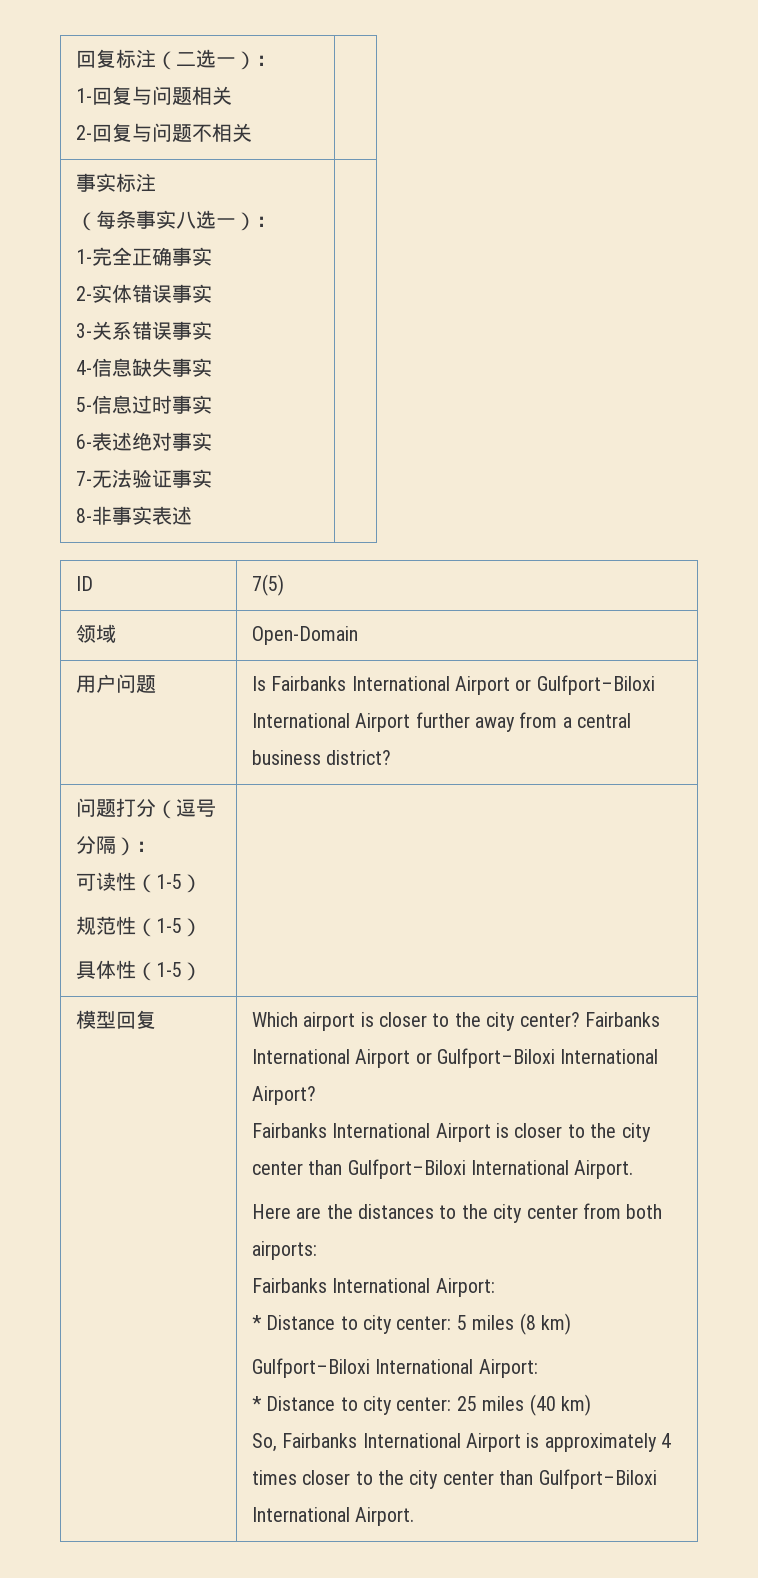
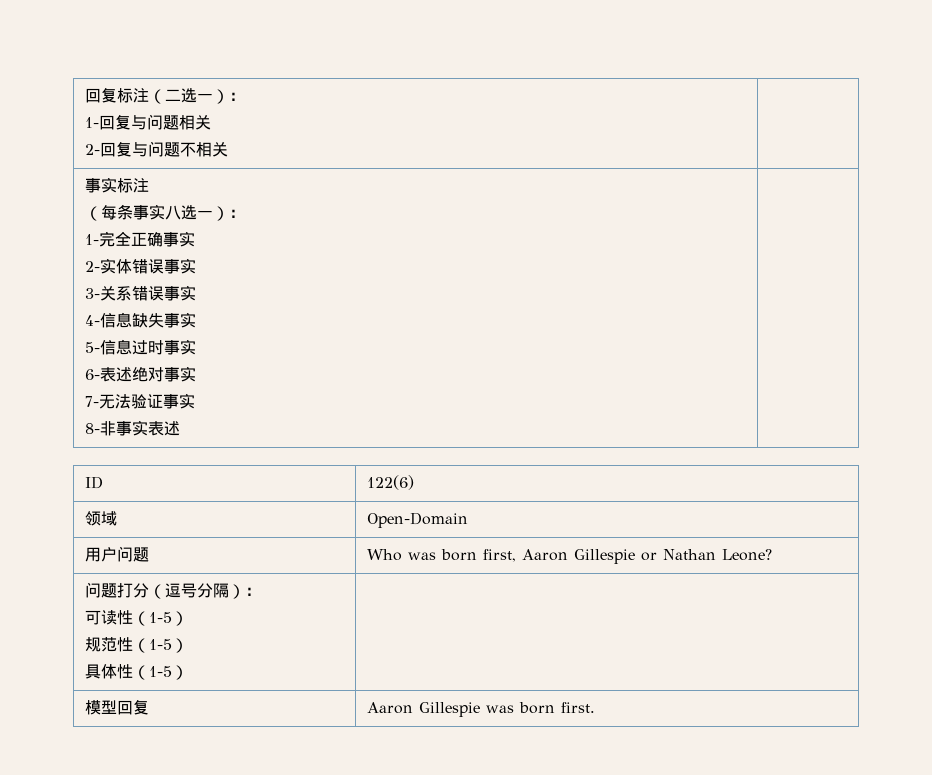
- ID | 7(5)
+ ID | 122(6)
- 用户问题 | Is Fairbanks International Airport or Gulfport–Biloxi International Airport further away from a central business district?
+ 用户问题 | Who was born first, Aaron Gillespie or Nathan Leone?
- Which airport is closer to the city center? Fairbanks International Airport or Gulfport–Biloxi International Airport?
- Fairbanks International Airport is closer to the city center than Gulfport–Biloxi International Airport.
- Here are the distances to the city center from both airports:
- Fairbanks International Airport:
- * Distance to city center: 5 miles (8 km)
- Gulfport–Biloxi International Airport:
- * Distance to city center: 25 miles (40 km)
- So, Fairbanks International Airport is approximately 4 times closer to the city center than Gulfport–Biloxi International Airport.
+ Aaron Gillespie was born first.

